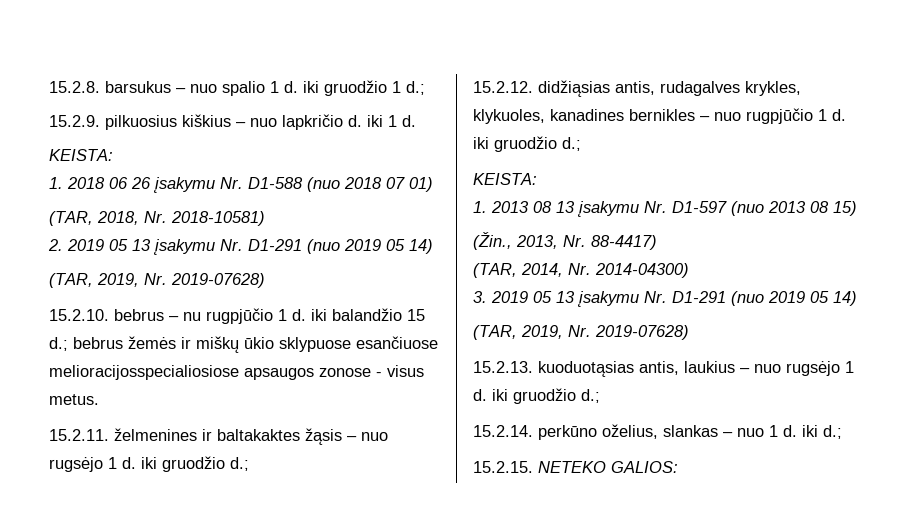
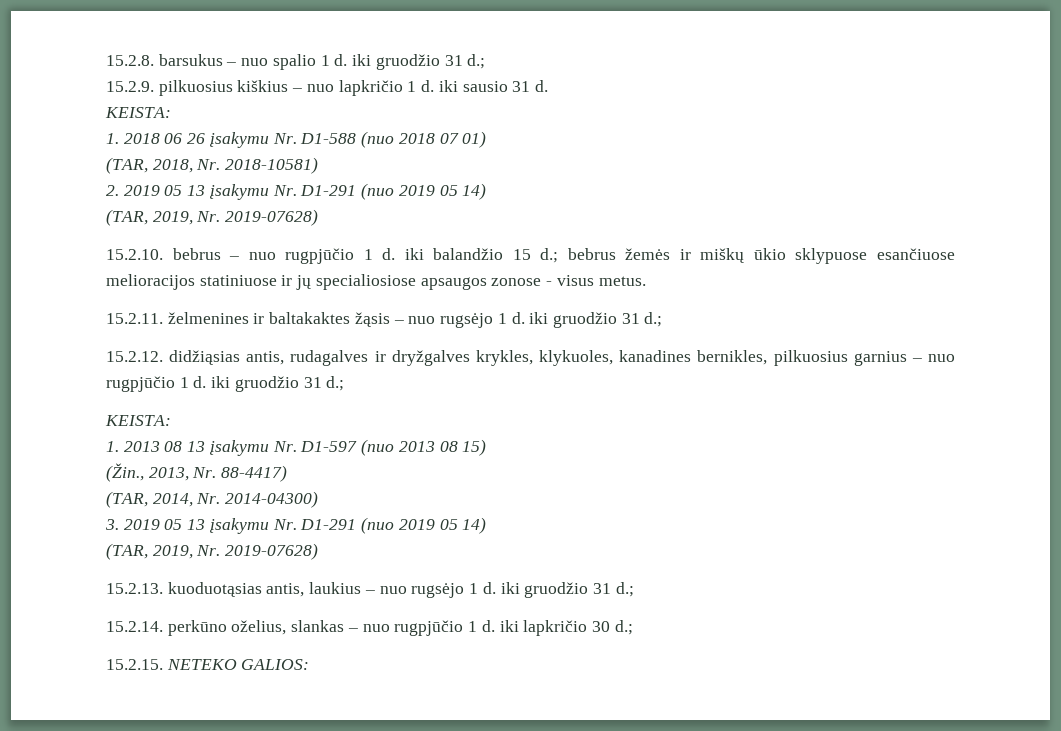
- 15.2.8. barsukus – nuo spalio 1 d. iki gruodžio 1 d.;
+ 15.2.8. barsukus – nuo spalio 1 d. iki gruodžio 31 d.;
- 15.2.9. pilkuosius kiškius – nuo lapkričio d. iki 1 d.
+ 15.2.9. pilkuosius kiškius – nuo lapkričio 1 d. iki sausio 31 d.
- 15.2.10. bebrus – nu rugpjūčio 1 d. iki balandžio 15 d.; bebrus žemės ir miškų ūkio sklypuose esančiuose melioracijosspecialiosiose apsaugos zonose - visus metus.
+ 15.2.10. bebrus – nuo rugpjūčio 1 d. iki balandžio 15 d.; bebrus žemės ir miškų ūkio sklypuose esančiuose melioracijos statiniuose ir jų specialiosiose apsaugos zonose - visus metus.
- 15.2.11. želmenines ir baltakaktes žąsis – nuo rugsėjo 1 d. iki gruodžio d.;
+ 15.2.11. želmenines ir baltakaktes žąsis – nuo rugsėjo 1 d. iki gruodžio 31 d.;
- 15.2.12. didžiąsias antis, rudagalves krykles, klykuoles, kanadines bernikles – nuo rugpjūčio 1 d. iki gruodžio d.;
+ 15.2.12. didžiąsias antis, rudagalves ir dryžgalves krykles, klykuoles, kanadines bernikles, pilkuosius garnius – nuo rugpjūčio 1 d. iki gruodžio 31 d.;
- 15.2.13. kuoduotąsias antis, laukius – nuo rugsėjo 1 d. iki gruodžio d.;
+ 15.2.13. kuoduotąsias antis, laukius – nuo rugsėjo 1 d. iki gruodžio 31 d.;
- 15.2.14. perkūno oželius, slankas – nuo 1 d. iki d.;
+ 15.2.14. perkūno oželius, slankas – nuo rugpjūčio 1 d. iki lapkričio 30 d.;

